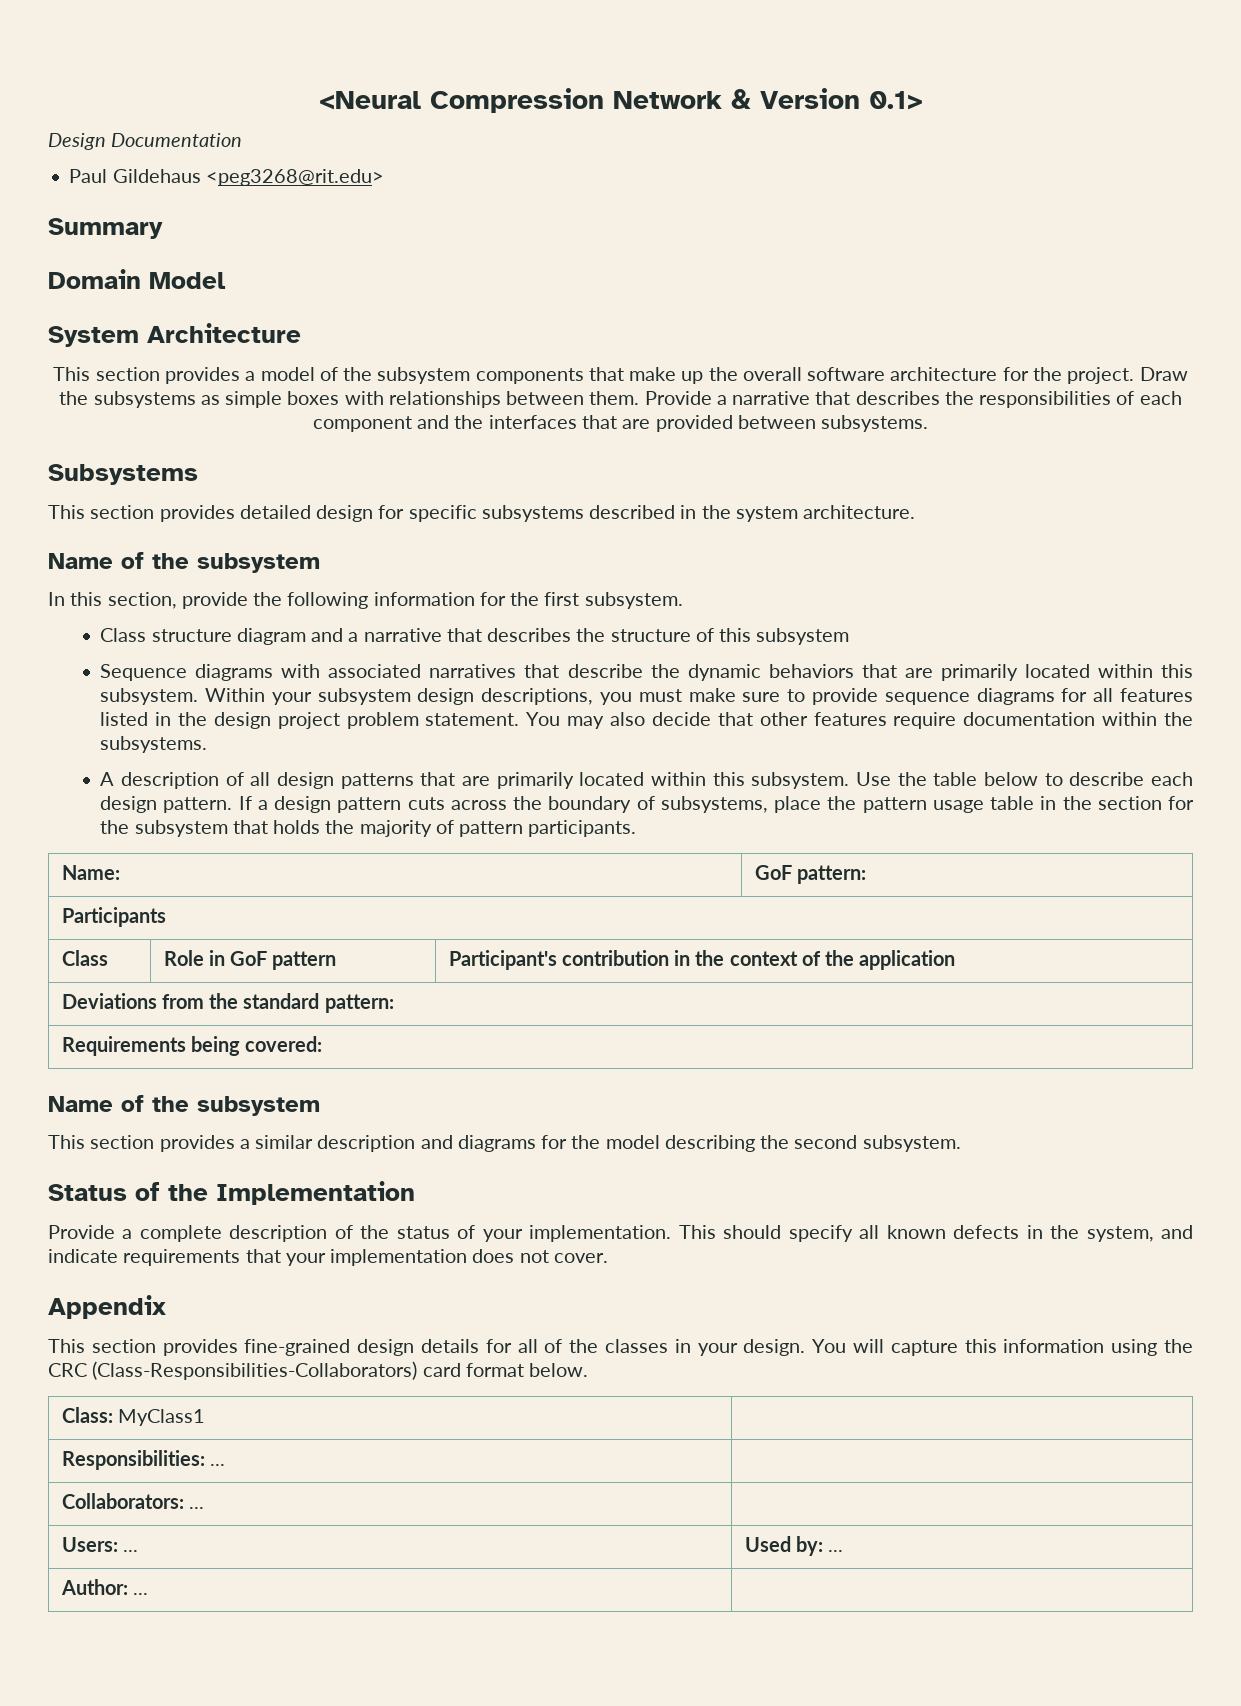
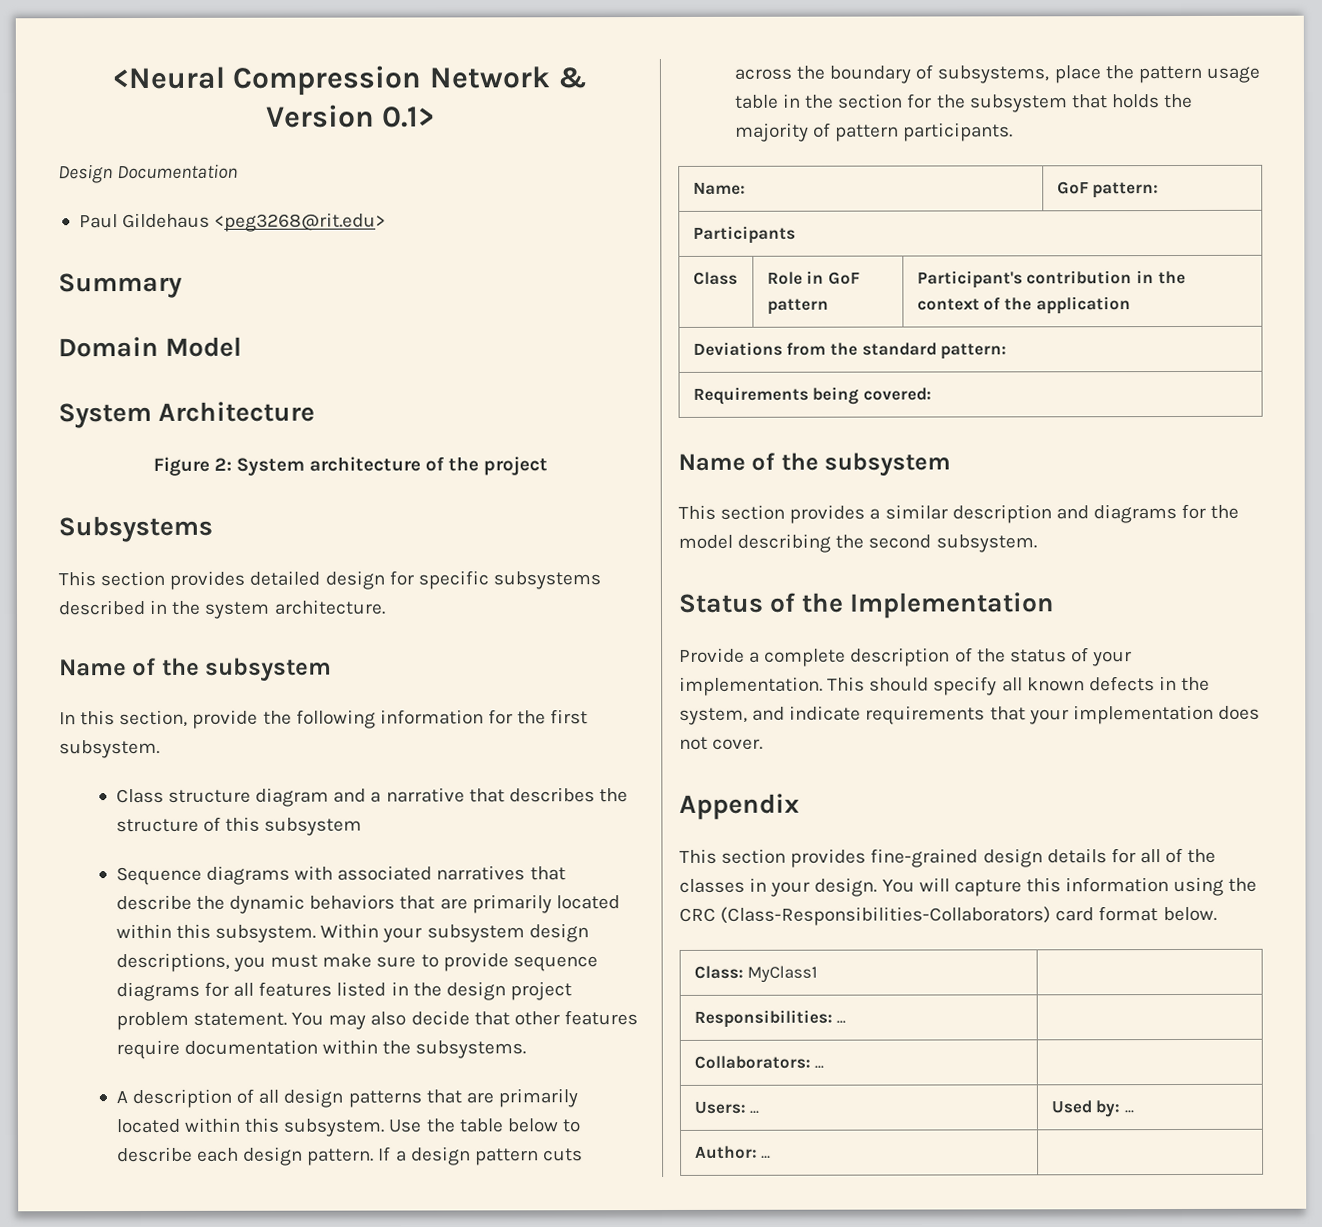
- This section provides a model of the subsystem components that make up the overall software architecture for the project. Draw the subsystems as simple boxes with relationships between them. Provide a narrative that describes the responsibilities of each component and the interfaces that are provided between subsystems.
+ Figure 2: System architecture of the project

